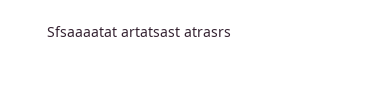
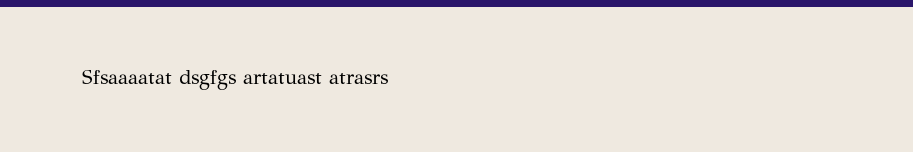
- Sfsaaaatat artatsast atrasrs
+ Sfsaaaatat dsgfgs artatuast atrasrs

